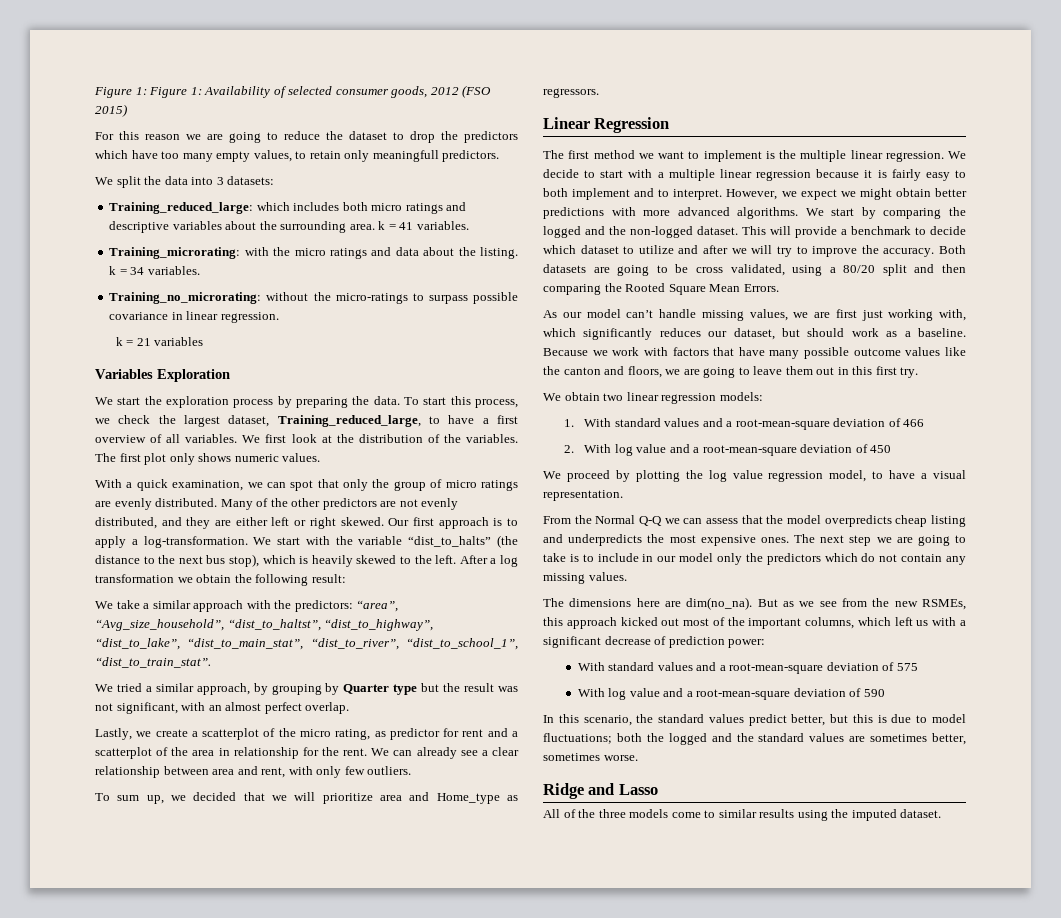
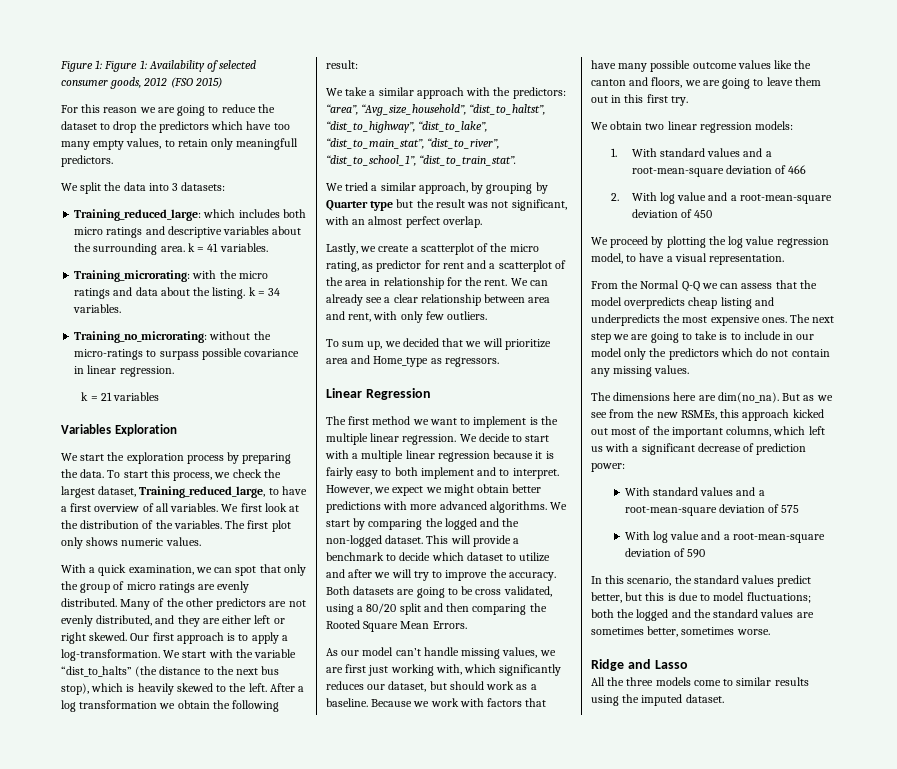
- All of the three models come to similar results using the imputed dataset.
+ All the three models come to similar results using the imputed dataset.

